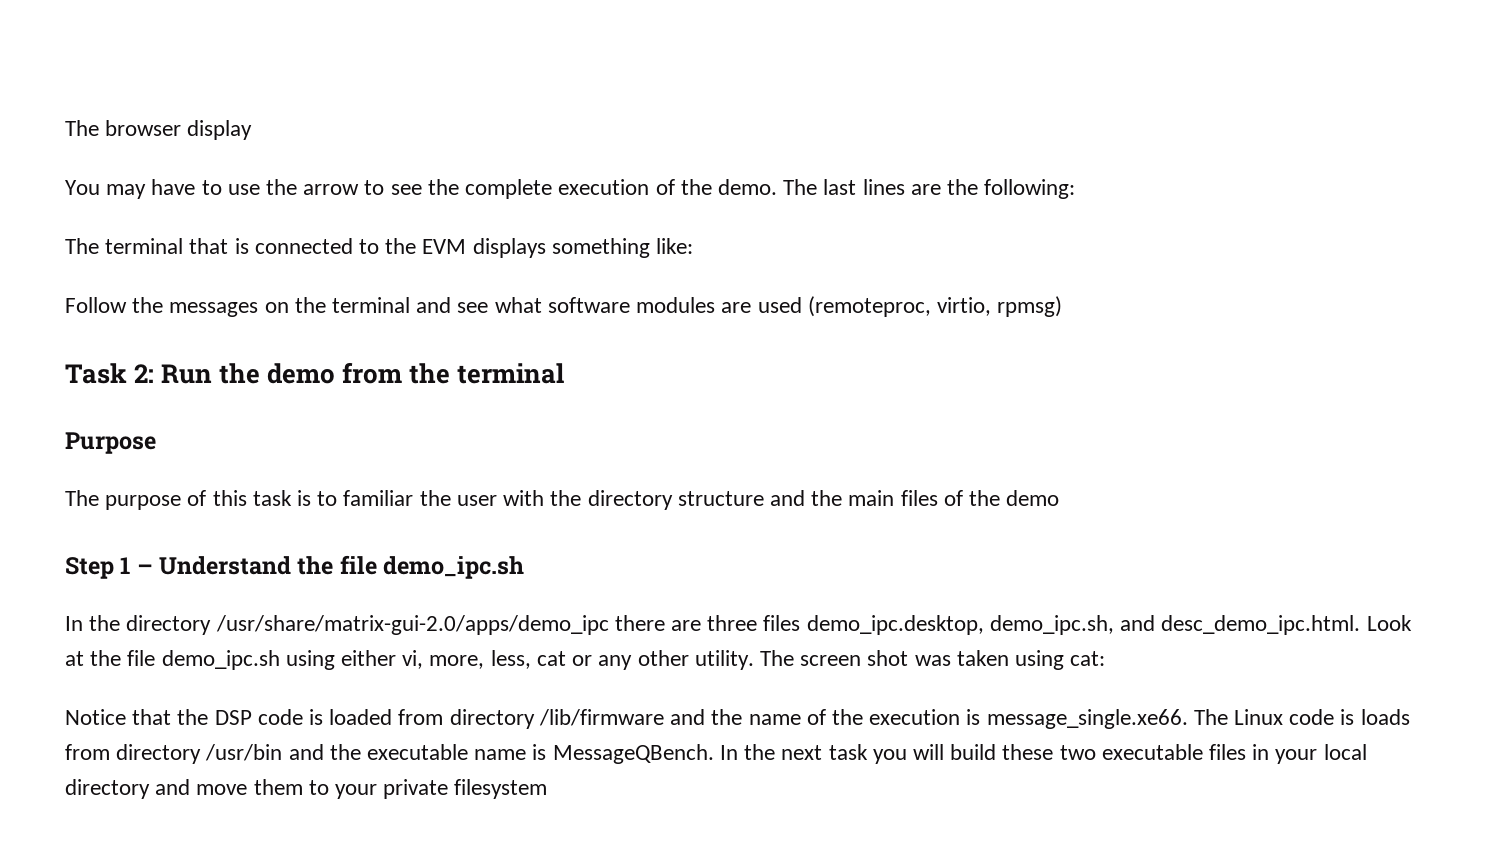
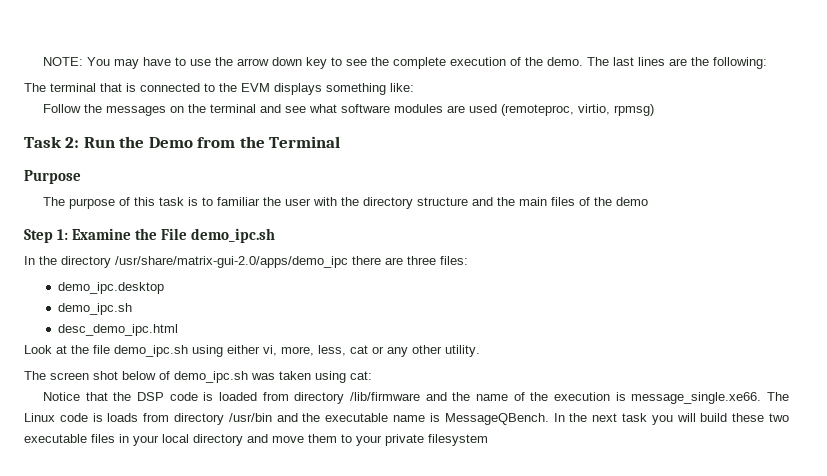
- The browser display
- You may have to use the arrow to see the complete execution of the demo.
+ NOTE: You may have to use the arrow down key to see the complete execution of the demo.
- Task 2: Run the demo from the terminal
+ Task 2: Run the Demo from the Terminal
- Step 1 – Understand the file demo_ipc.sh
+ Step 1: Examine the File demo_ipc.sh
- In the directory /usr/share/matrix-gui-2.0/apps/demo_ipc there are three files demo_ipc.desktop, demo_ipc.sh, and desc_demo_ipc.html. Look at the file demo_ipc.sh using either vi, more, less, cat or any other utility. The screen shot was taken using cat:
+ In the directory /usr/share/matrix-gui-2.0/apps/demo_ipc there are three files:
+ demo_ipc.desktop
+ demo_ipc.sh
+ desc_demo_ipc.html
+ Look at the file demo_ipc.sh using either vi, more, less, cat or any other utility.
+ The screen shot below of demo_ipc.sh was taken using cat:

